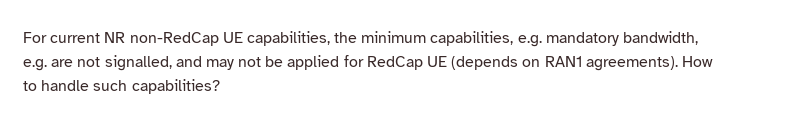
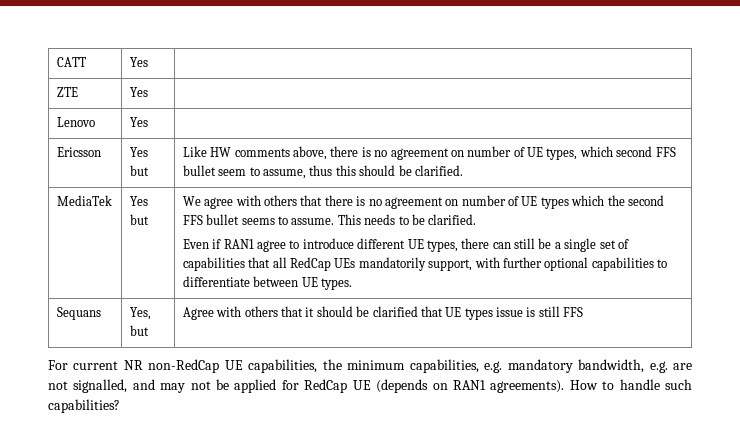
+ CATT | Yes |
+ ZTE | Yes |
+ Lenovo | Yes |
+ Ericsson | Yes but | Like HW comments above, there is no agreement on number of UE types, which second FFS bullet seem to assume, thus this should be clarified.
+ MediaTek | Yes but | We agree with others that there is no agreement on number of UE types which the second FFS bullet seems to assume. This needs to be clarified.
+ Even if RAN1 agree to introduce different UE types, there can still be a single set of capabilities that all RedCap UEs mandatorily support, with further optional capabilities to differentiate between UE types.
+ Sequans | Yes, but | Agree with others that it should be clarified that UE types issue is still FFS

